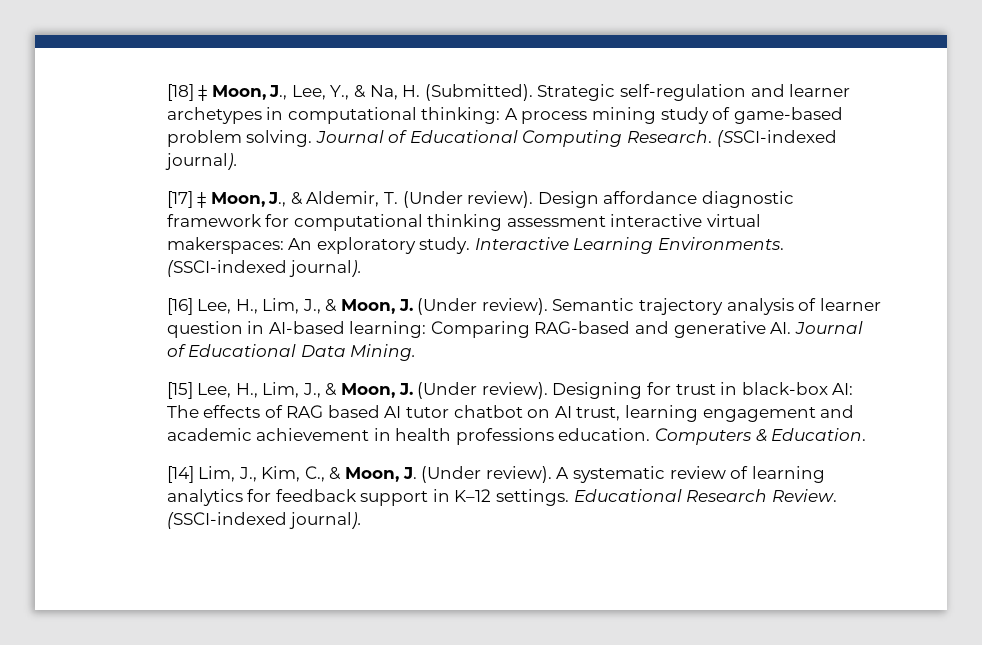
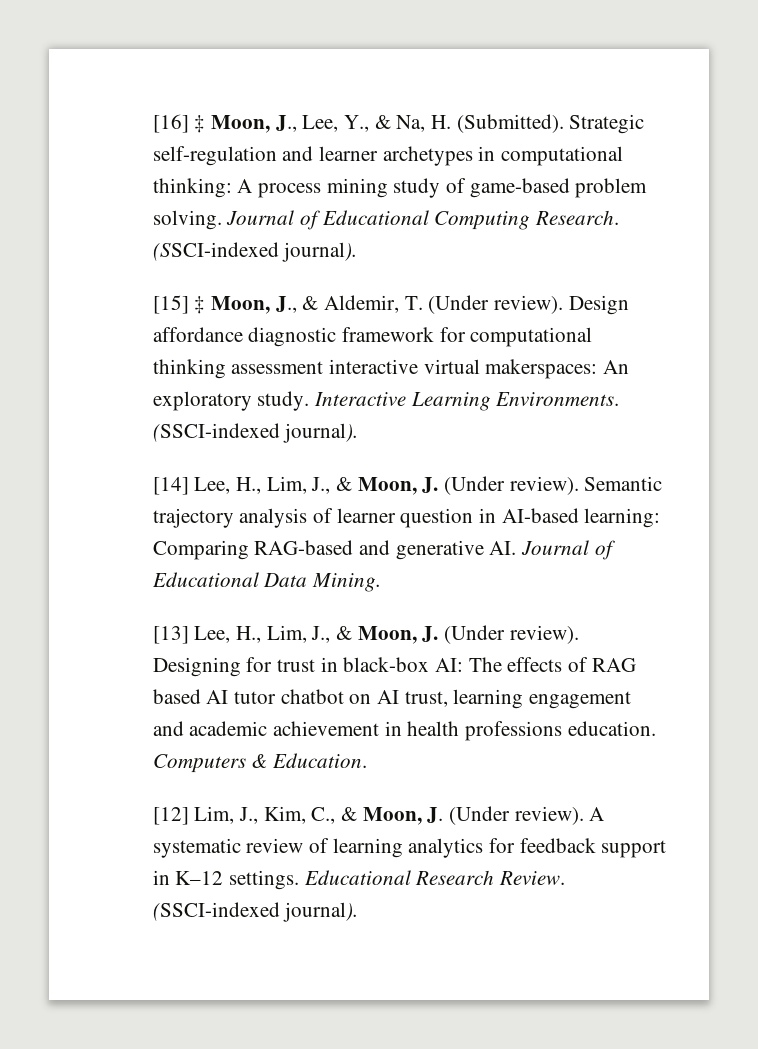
- [18] ‡ Moon, J., Lee, Y., & Na, H. (Submitted).
+ [16] ‡ Moon, J., Lee, Y., & Na, H. (Submitted).
- [17] ‡ Moon, J., & Aldemir, T. (Under review).
+ [15] ‡ Moon, J., & Aldemir, T. (Under review).
- [16] Lee, H., Lim, J., & Moon, J. (Under review).
+ [14] Lee, H., Lim, J., & Moon, J. (Under review).
- [15] Lee, H., Lim, J., & Moon, J. (Under review).
+ [13] Lee, H., Lim, J., & Moon, J. (Under review).
- [14] Lim, J., Kim, C., & Moon, J. (Under review).
+ [12] Lim, J., Kim, C., & Moon, J. (Under review).

